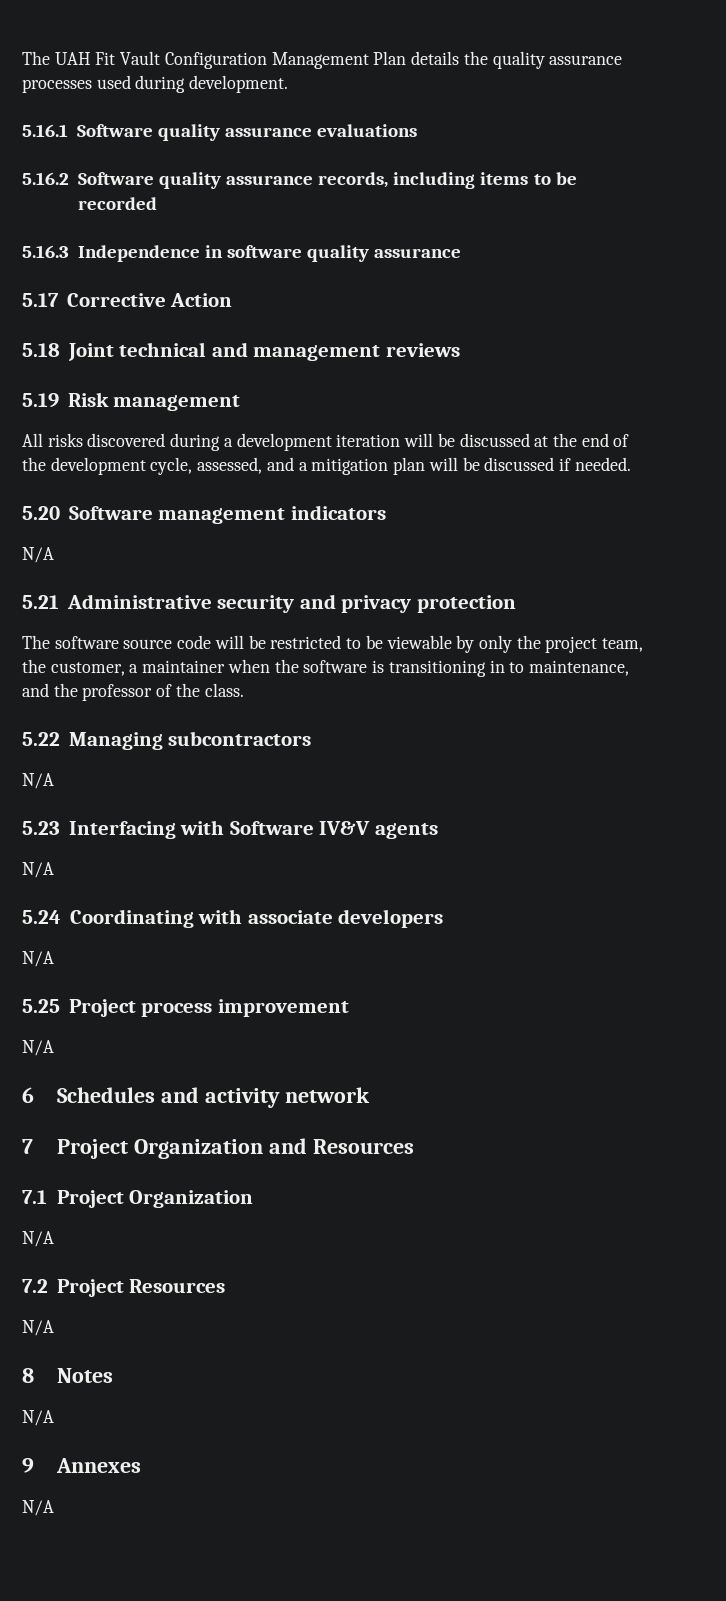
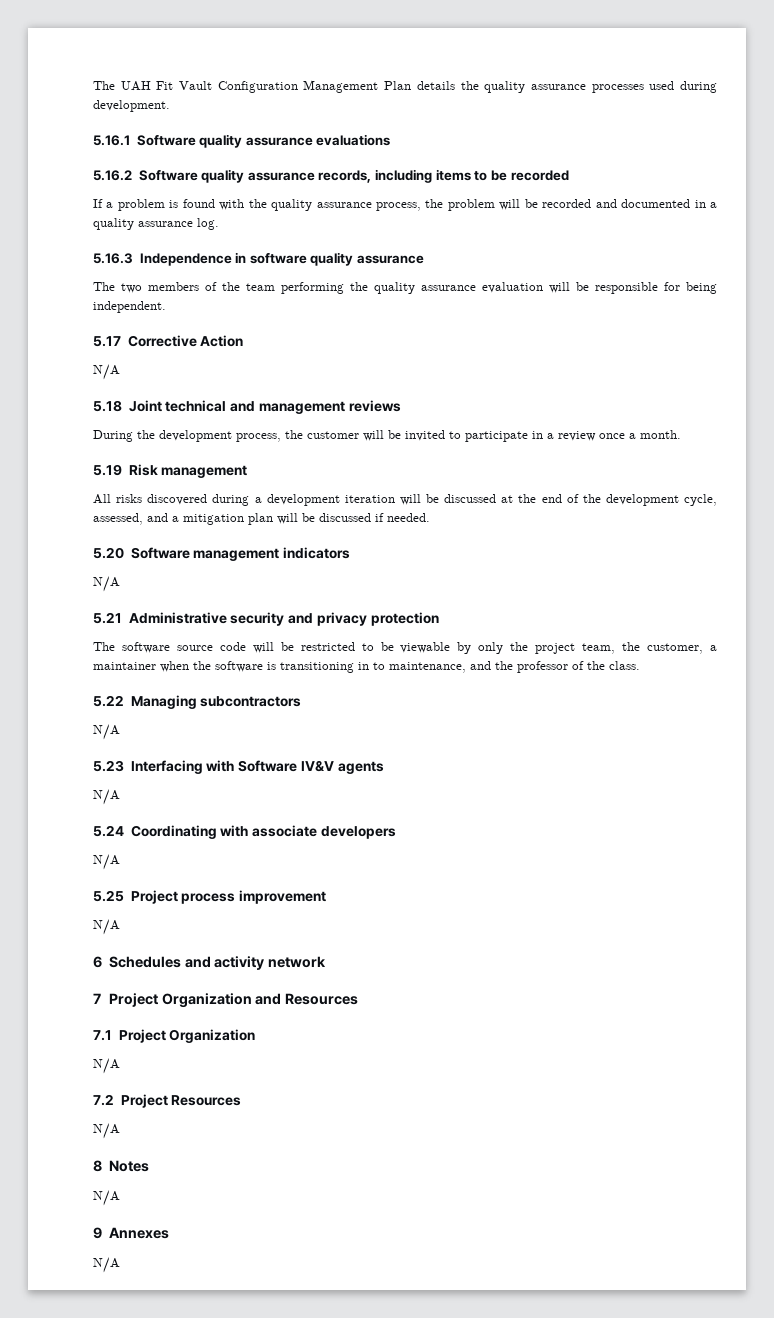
+ If a problem is found with the quality assurance process, the problem will be recorded and documented in a quality assurance log.
+ The two members of the team performing the quality assurance evaluation will be responsible for being independent.
  5.17 Corrective Action
+ N/A
+ During the development process, the customer will be invited to participate in a review once a month.

